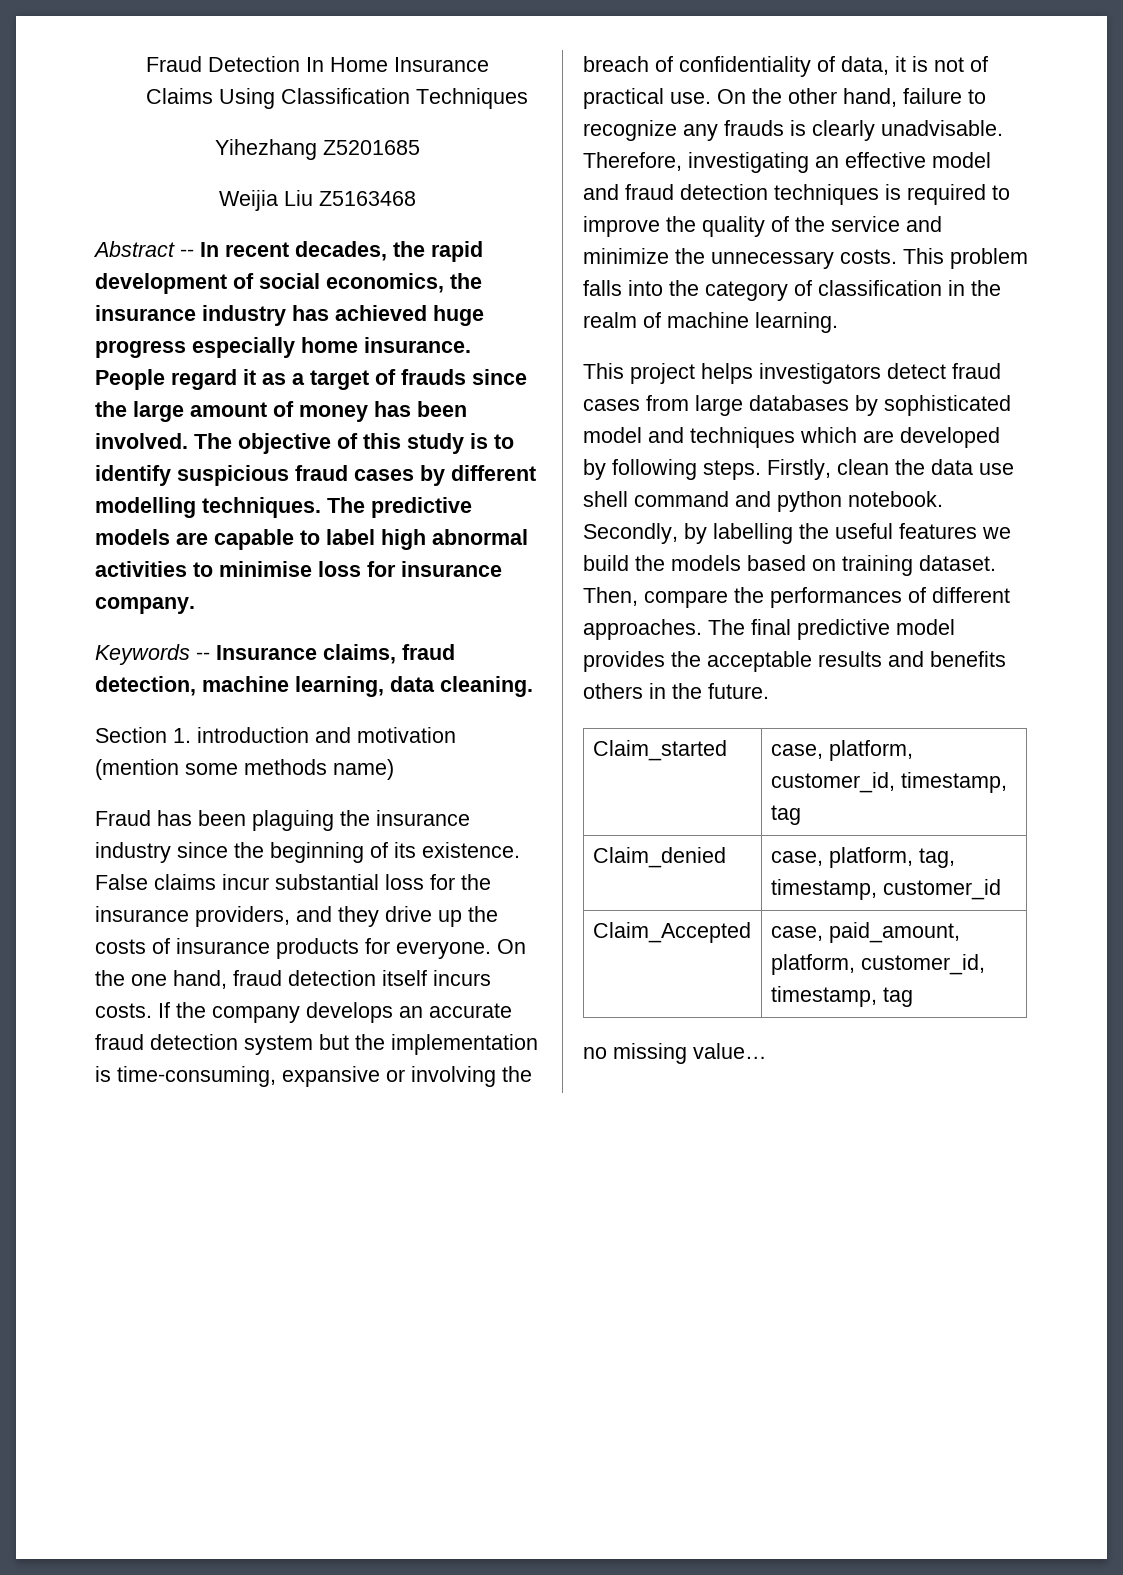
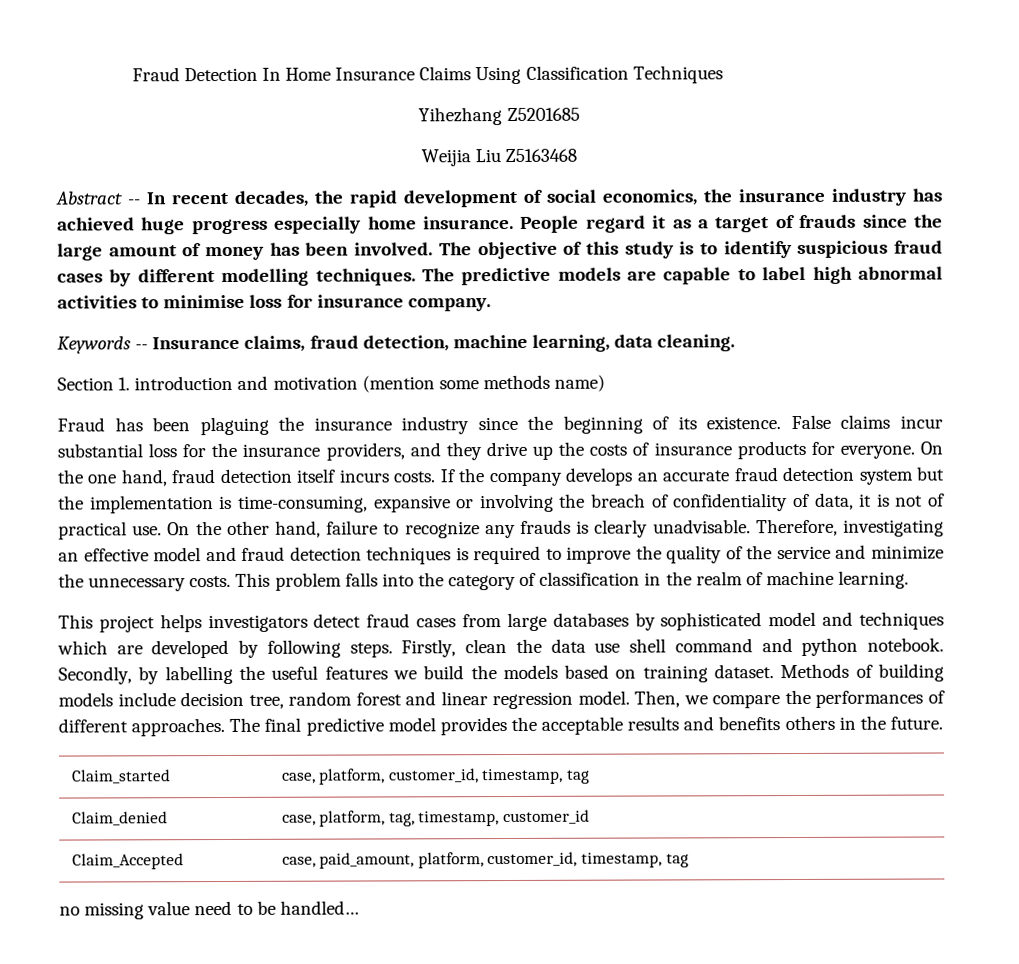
- Then, compare the performances of different approaches.
+ Methods of building models include decision tree, random forest and linear regression model. Then, we compare the performances of different approaches.
- no missing value…
+ no missing value need to be handled…

